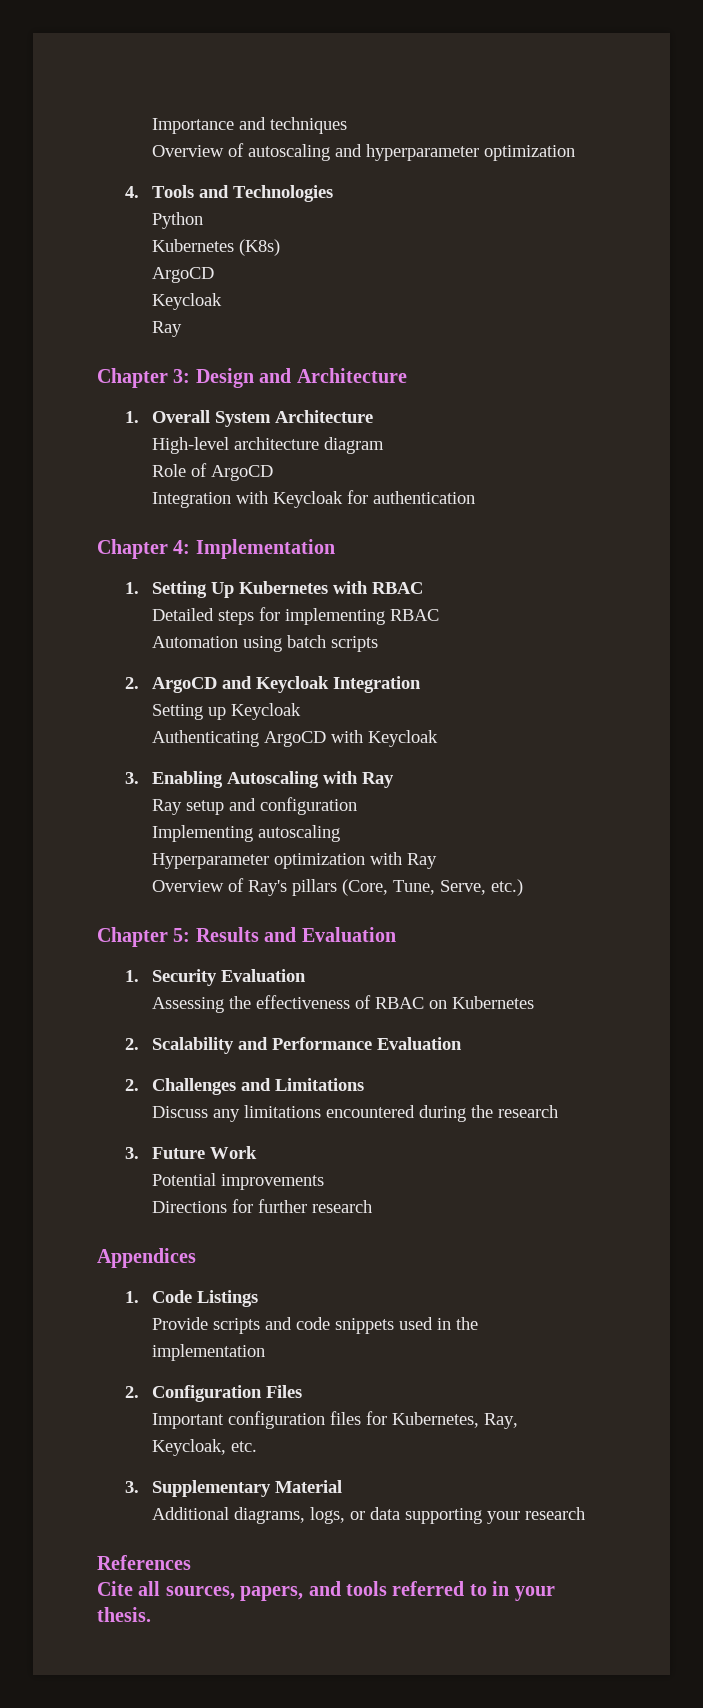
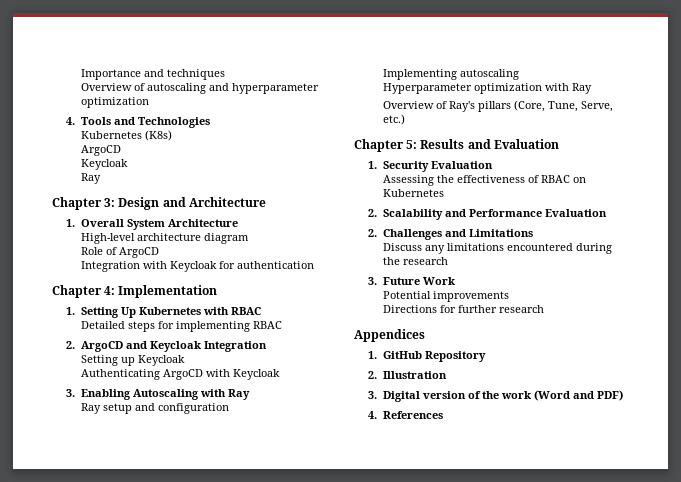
- Python
- Automation using batch scripts
- 1. Code Listings
- Provide scripts and code snippets used in the implementation
- 2. Configuration Files
- Important configuration files for Kubernetes, Ray, Keycloak, etc.
- 3. Supplementary Material
- Additional diagrams, logs, or data supporting your research
- References
- Cite all sources, papers, and tools referred to in your thesis.
+ 1. GitHub Repository
+ 2. Illustration
+ 3. Digital version of the work (Word and PDF)
+ 4. References

